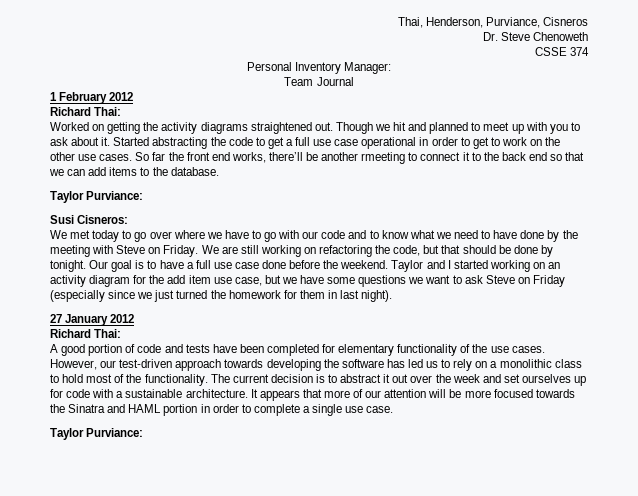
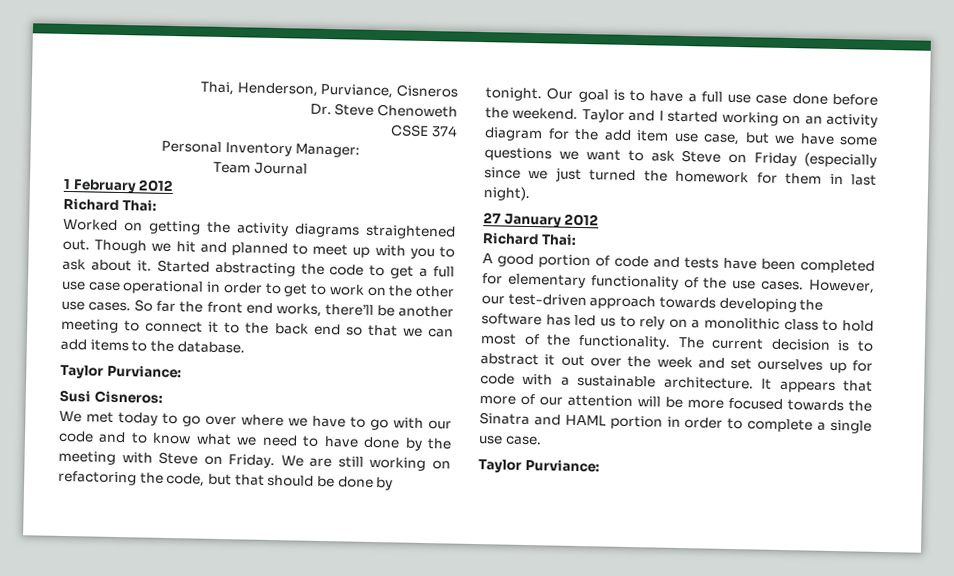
- So far the front end works, there’ll be another rmeeting to connect it to the back end so that we can add items to the database.
+ So far the front end works, there’ll be another meeting to connect it to the back end so that we can add items to the database.

